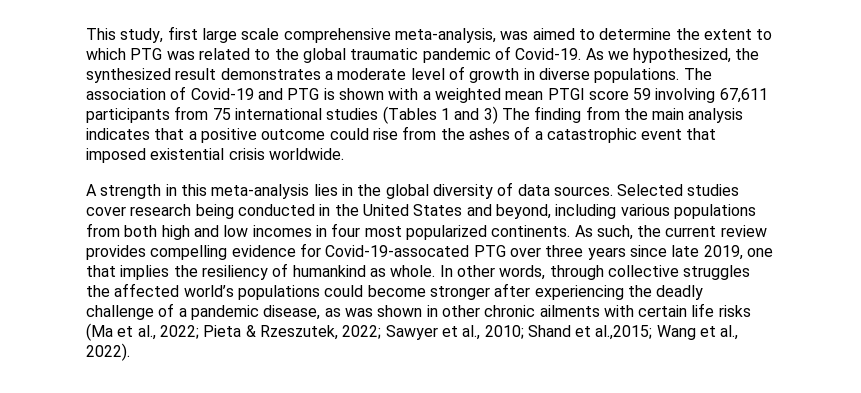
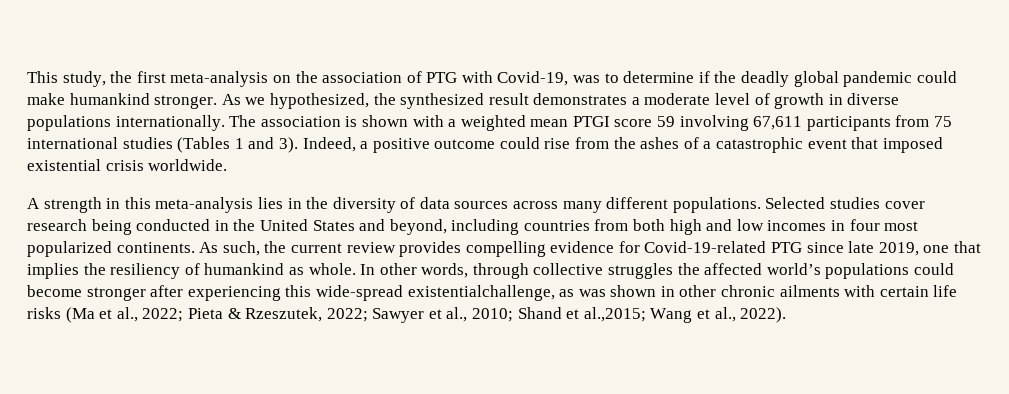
- This study, first large scale comprehensive meta-analysis, was aimed to determine the extent to which PTG was related to the global traumatic pandemic of Covid-19.
+ This study, the first meta-analysis on the association of PTG with Covid-19, was to determine if the deadly global pandemic could make humankind stronger.
- As we hypothesized, the synthesized result demonstrates a moderate level of growth in diverse populations. The association of Covid-19 and PTG is shown with a weighted mean PTGI score 59 involving 67,611 participants from 75 international studies (Tables 1 and 3) The finding from the main analysis indicates that a positive outcome could rise from the ashes of a catastrophic event that imposed existential crisis worldwide.
+ As we hypothesized, the synthesized result demonstrates a moderate level of growth in diverse populations internationally. The association is shown with a weighted mean PTGI score 59 involving 67,611 participants from 75 international studies (Tables 1 and 3). Indeed, a positive outcome could rise from the ashes of a catastrophic event that imposed existential crisis worldwide.
- A strength in this meta-analysis lies in the global diversity of data sources.
+ A strength in this meta-analysis lies in the diversity of data sources across many different populations.
- Selected studies cover research being conducted in the United States and beyond, including various populations from both high and low incomes in four most popularized continents.
+ Selected studies cover research being conducted in the United States and beyond, including countries from both high and low incomes in four most popularized continents.
- As such, the current review provides compelling evidence for Covid-19-assocated PTG over three years since late 2019, one that implies the resiliency of humankind as whole.
+ As such, the current review provides compelling evidence for Covid-19-related PTG since late 2019, one that implies the resiliency of humankind as whole.
- In other words, through collective struggles the affected world’s populations could become stronger after experiencing the deadly challenge of a pandemic disease, as was shown in other chronic ailments with certain life risks (Ma et al., 2022; Pieta & Rzeszutek, 2022; Sawyer et al., 2010; Shand et al.,2015; Wang et al., 2022).
+ In other words, through collective struggles the affected world’s populations could become stronger after experiencing this wide-spread existentialchallenge, as was shown in other chronic ailments with certain life risks (Ma et al., 2022; Pieta & Rzeszutek, 2022; Sawyer et al., 2010; Shand et al.,2015; Wang et al., 2022).

